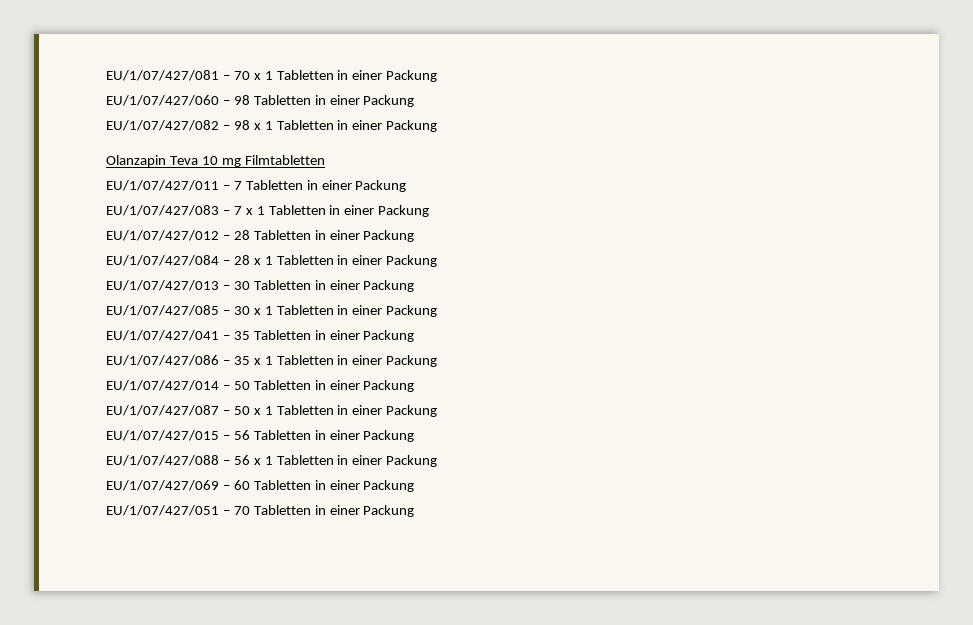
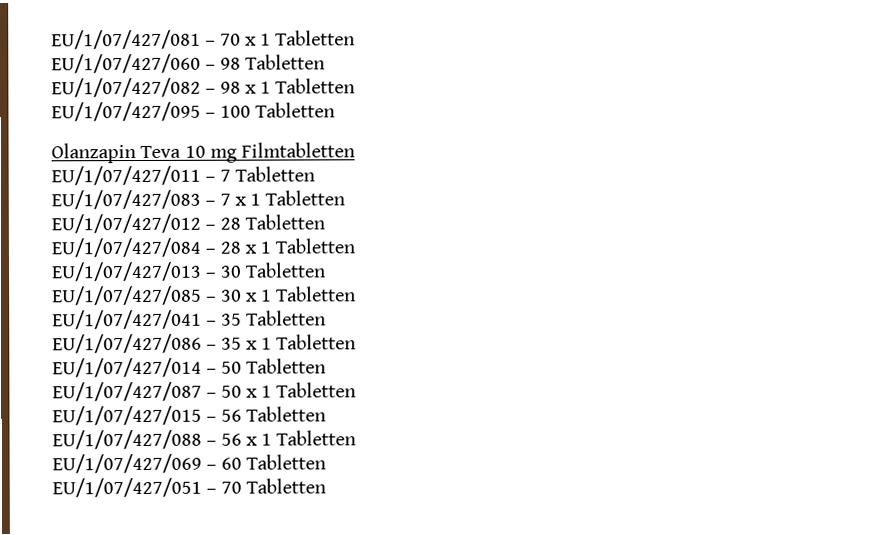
- EU/1/07/427/081 – 70 x 1 Tabletten in einer Packung
+ EU/1/07/427/081 – 70 x 1 Tabletten
- EU/1/07/427/060 – 98 Tabletten in einer Packung
+ EU/1/07/427/060 – 98 Tabletten
- EU/1/07/427/082 – 98 x 1 Tabletten in einer Packung
+ EU/1/07/427/082 – 98 x 1 Tabletten
+ EU/1/07/427/095 – 100 Tabletten
- EU/1/07/427/011 – 7 Tabletten in einer Packung
+ EU/1/07/427/011 – 7 Tabletten
- EU/1/07/427/083 – 7 x 1 Tabletten in einer Packung
+ EU/1/07/427/083 – 7 x 1 Tabletten
- EU/1/07/427/012 – 28 Tabletten in einer Packung
+ EU/1/07/427/012 – 28 Tabletten
- EU/1/07/427/084 – 28 x 1 Tabletten in einer Packung
+ EU/1/07/427/084 – 28 x 1 Tabletten
- EU/1/07/427/013 – 30 Tabletten in einer Packung
+ EU/1/07/427/013 – 30 Tabletten
- EU/1/07/427/085 – 30 x 1 Tabletten in einer Packung
+ EU/1/07/427/085 – 30 x 1 Tabletten
- EU/1/07/427/041 – 35 Tabletten in einer Packung
+ EU/1/07/427/041 – 35 Tabletten
- EU/1/07/427/086 – 35 x 1 Tabletten in einer Packung
+ EU/1/07/427/086 – 35 x 1 Tabletten
- EU/1/07/427/014 – 50 Tabletten in einer Packung
+ EU/1/07/427/014 – 50 Tabletten
- EU/1/07/427/087 – 50 x 1 Tabletten in einer Packung
+ EU/1/07/427/087 – 50 x 1 Tabletten
- EU/1/07/427/015 – 56 Tabletten in einer Packung
+ EU/1/07/427/015 – 56 Tabletten
- EU/1/07/427/088 – 56 x 1 Tabletten in einer Packung
+ EU/1/07/427/088 – 56 x 1 Tabletten
- EU/1/07/427/069 – 60 Tabletten in einer Packung
+ EU/1/07/427/069 – 60 Tabletten
- EU/1/07/427/051 – 70 Tabletten in einer Packung
+ EU/1/07/427/051 – 70 Tabletten

